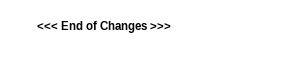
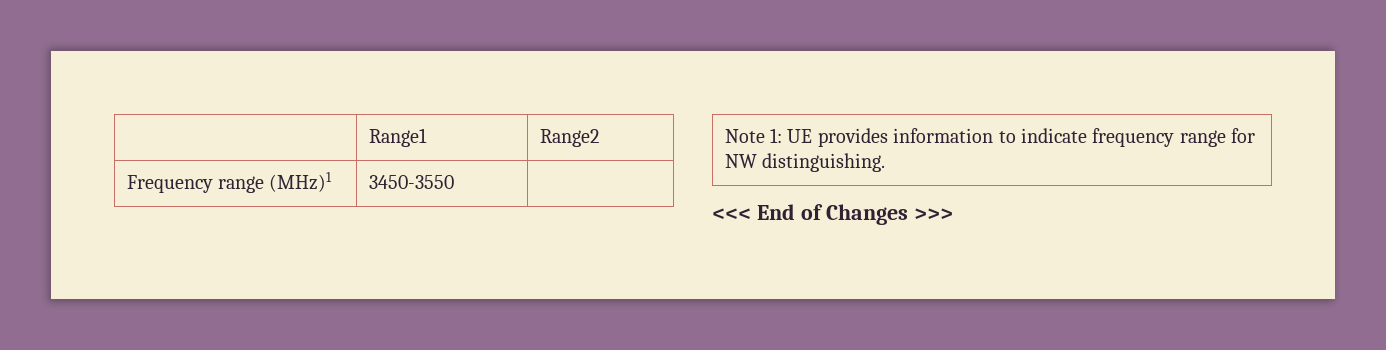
+ | Range1 | Range2
+ Frequency range (MHz)1 | 3450-3550 |
+ Note 1: UE provides information to indicate frequency range for NW distinguishing.

